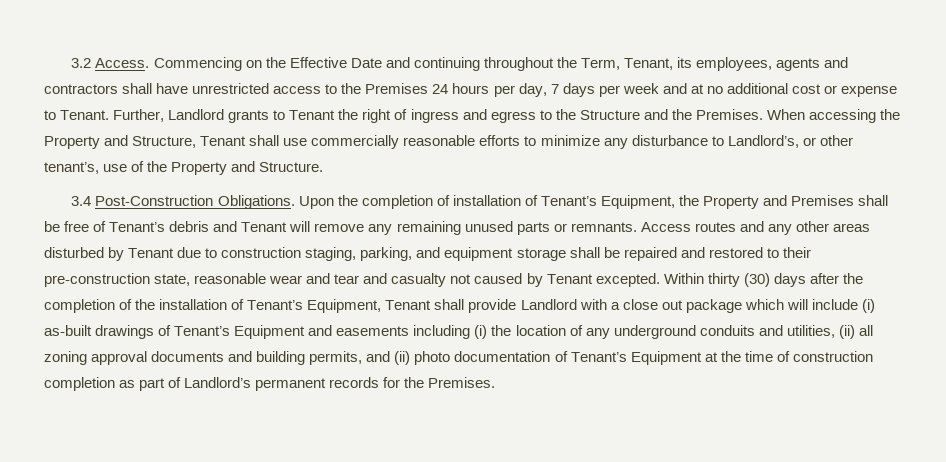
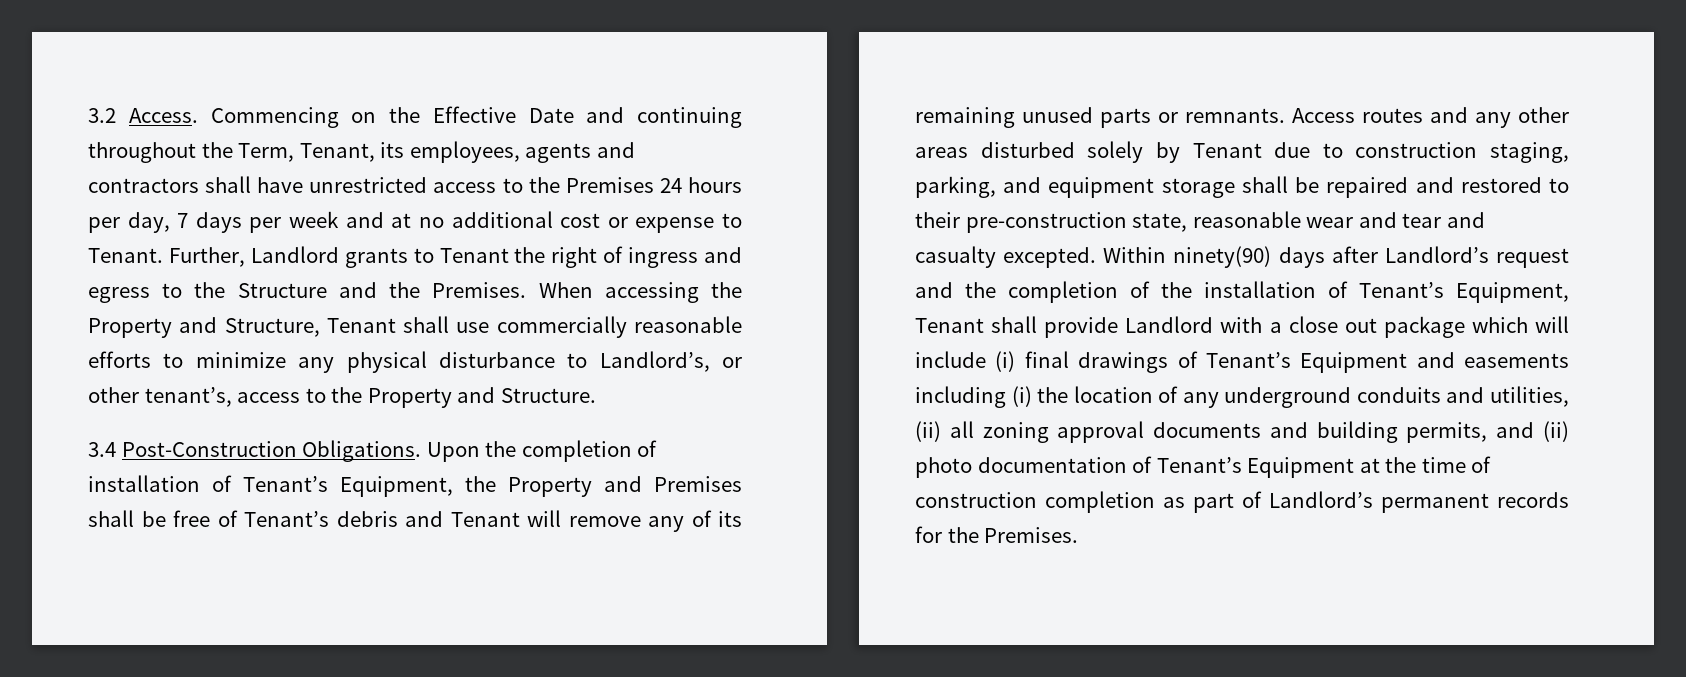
- When accessing the Property and Structure, Tenant shall use commercially reasonable efforts to minimize any disturbance to Landlord’s, or other tenant’s, use of the Property and Structure.
+ When accessing the Property and Structure, Tenant shall use commercially reasonable efforts to minimize any physical disturbance to Landlord’s, or other tenant’s, access to the Property and Structure.
- Upon the completion of installation of Tenant’s Equipment, the Property and Premises shall be free of Tenant’s debris and Tenant will remove any remaining unused parts or remnants.
+ Upon the completion of installation of Tenant’s Equipment, the Property and Premises shall be free of Tenant’s debris and Tenant will remove any of its remaining unused parts or remnants.
- Access routes and any other areas disturbed by Tenant due to construction staging, parking, and equipment storage shall be repaired and restored to their pre-construction state, reasonable wear and tear and casualty not caused by Tenant excepted. Within thirty (30) days after the completion of the installation of Tenant’s Equipment, Tenant shall provide Landlord with a close out package which will include (i) as-built drawings of Tenant’s Equipment and easements including (i) the location of any underground conduits and utilities, (ii) all zoning approval documents and building permits, and (ii) photo documentation of Tenant’s Equipment at the time of construction completion as part of Landlord’s permanent records for the Premises.
+ Access routes and any other areas disturbed solely by Tenant due to construction staging, parking, and equipment storage shall be repaired and restored to their pre-construction state, reasonable wear and tear and casualty excepted. Within ninety(90) days after Landlord’s request and the completion of the installation of Tenant’s Equipment, Tenant shall provide Landlord with a close out package which will include (i) final drawings of Tenant’s Equipment and easements including (i) the location of any underground conduits and utilities, (ii) all zoning approval documents and building permits, and (ii) photo documentation of Tenant’s Equipment at the time of construction completion as part of Landlord’s permanent records for the Premises.

